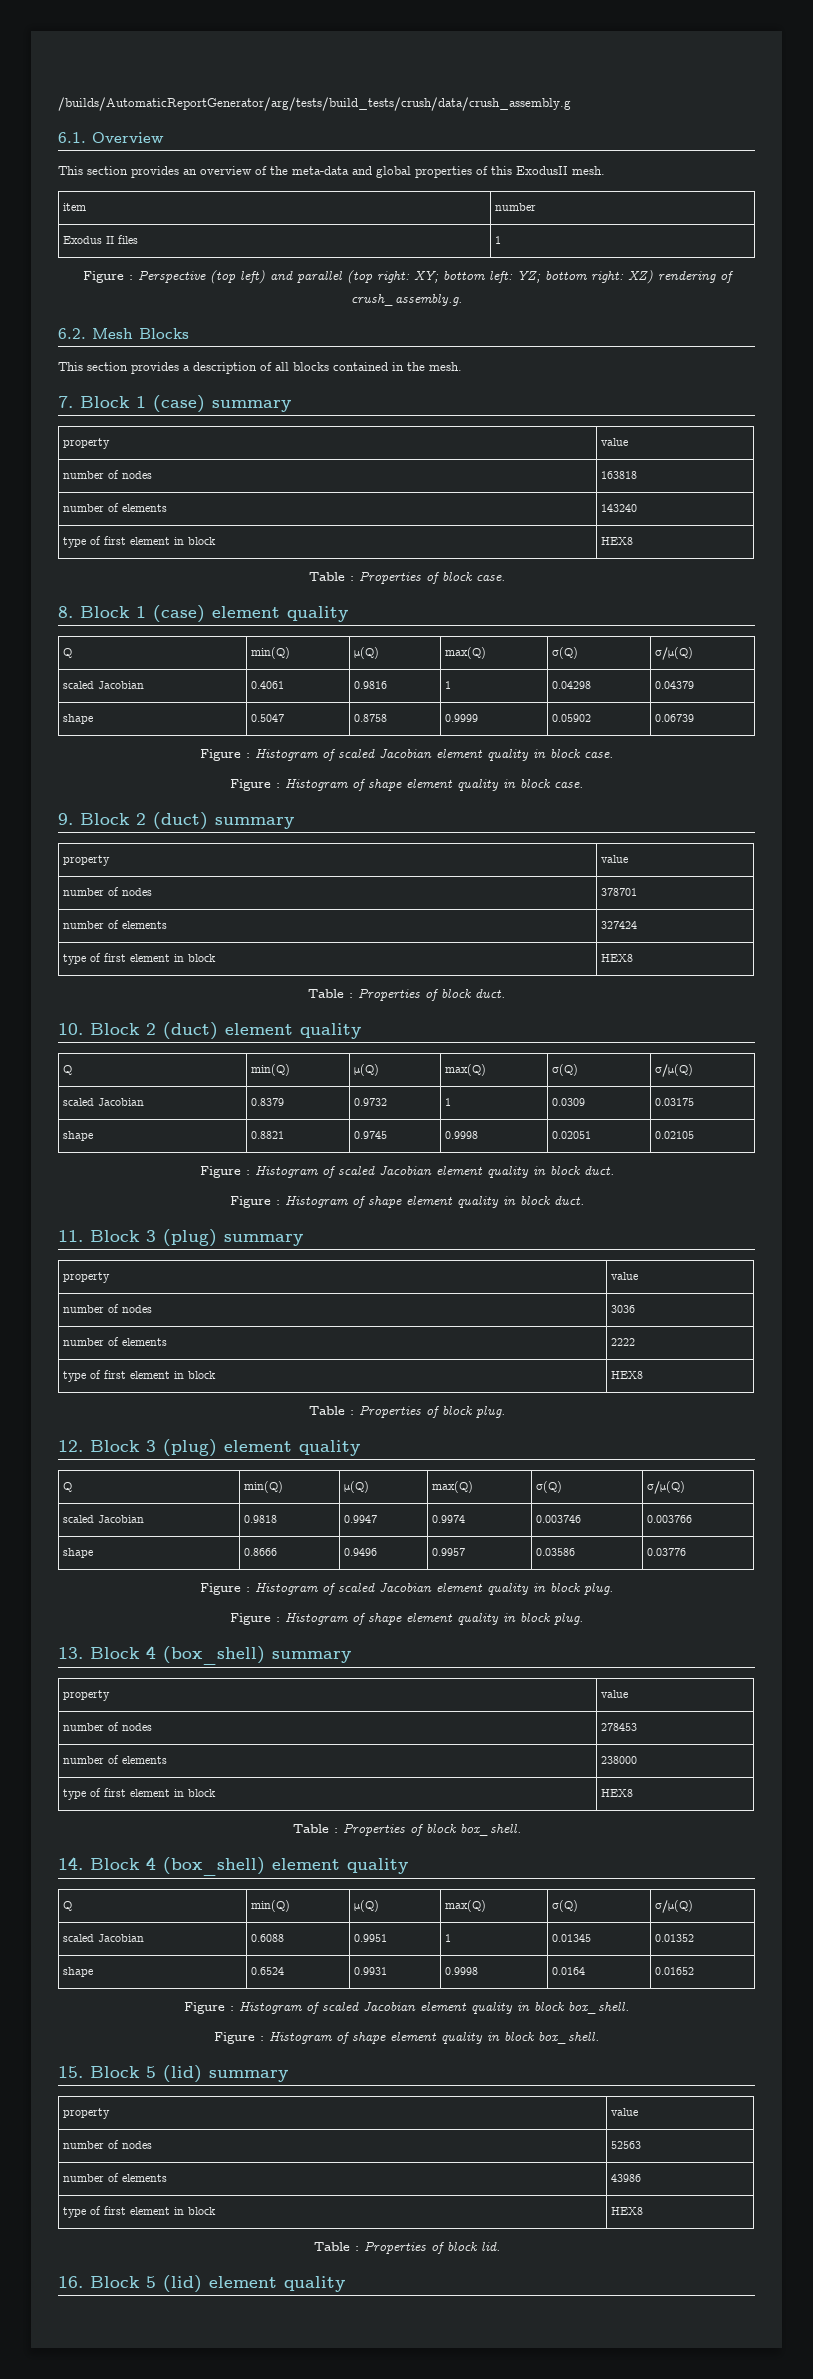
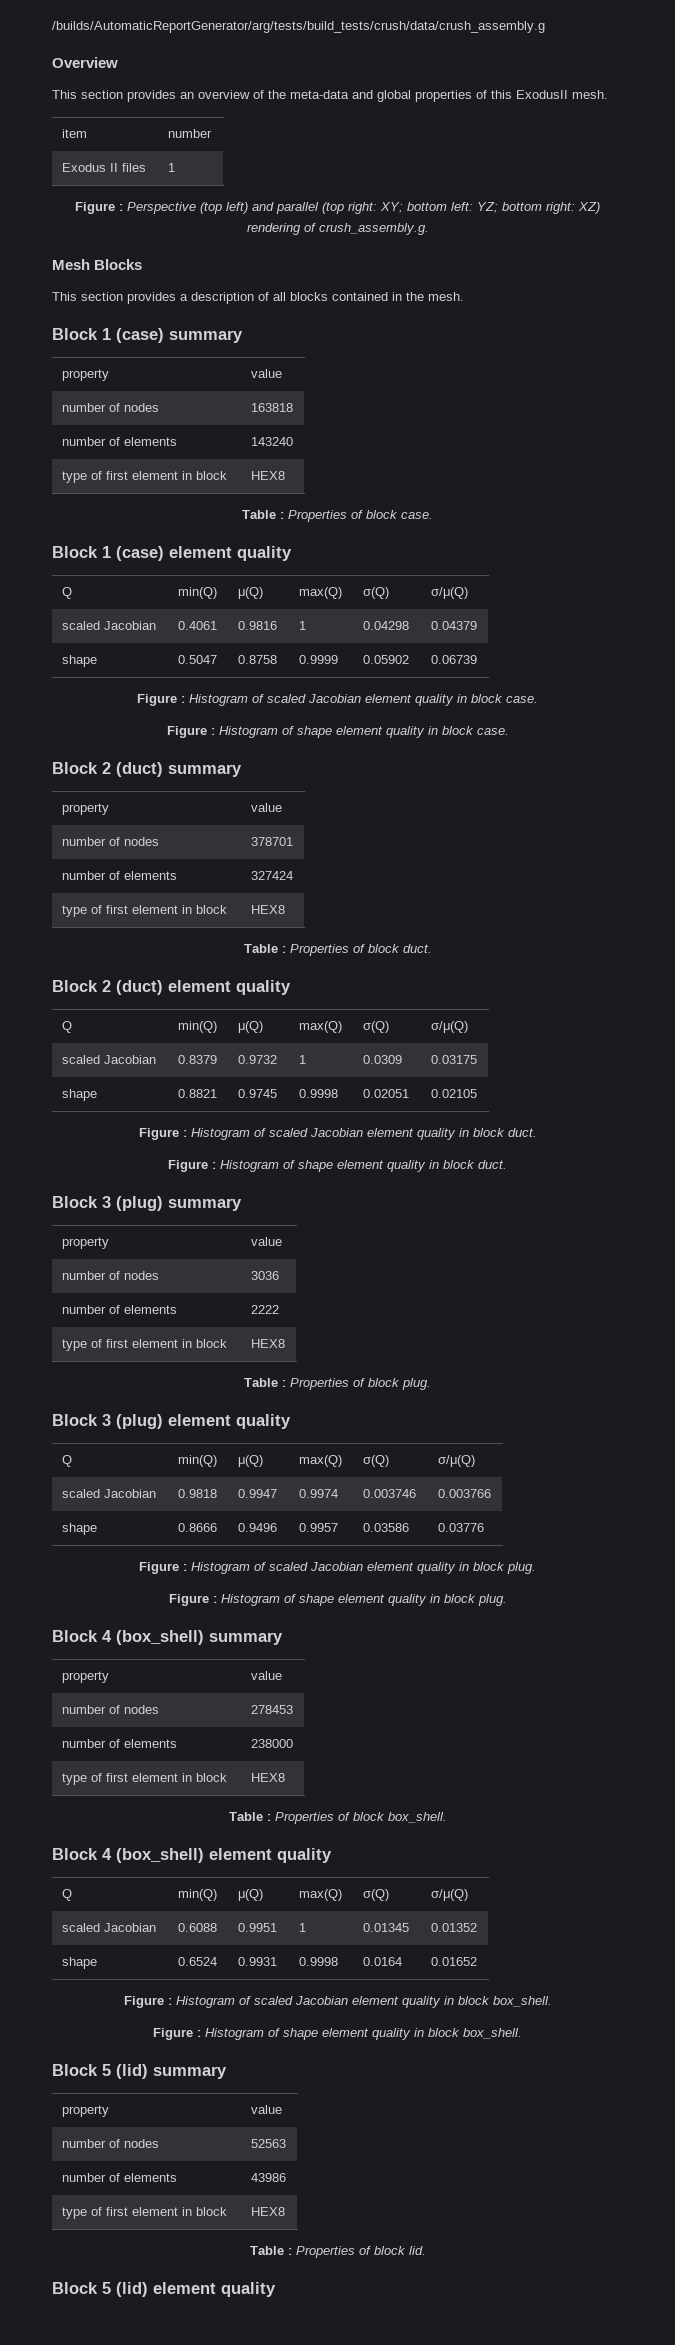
- 6.1. Overview
+ Overview
- 6.2. Mesh Blocks
+ Mesh Blocks
- 7. Block 1 (case) summary
+ Block 1 (case) summary
- 8. Block 1 (case) element quality
+ Block 1 (case) element quality
- 9. Block 2 (duct) summary
+ Block 2 (duct) summary
- 10. Block 2 (duct) element quality
+ Block 2 (duct) element quality
- 11. Block 3 (plug) summary
+ Block 3 (plug) summary
- 12. Block 3 (plug) element quality
+ Block 3 (plug) element quality
- 13. Block 4 (box_shell) summary
+ Block 4 (box_shell) summary
- 14. Block 4 (box_shell) element quality
+ Block 4 (box_shell) element quality
- 15. Block 5 (lid) summary
+ Block 5 (lid) summary
- 16. Block 5 (lid) element quality
+ Block 5 (lid) element quality

